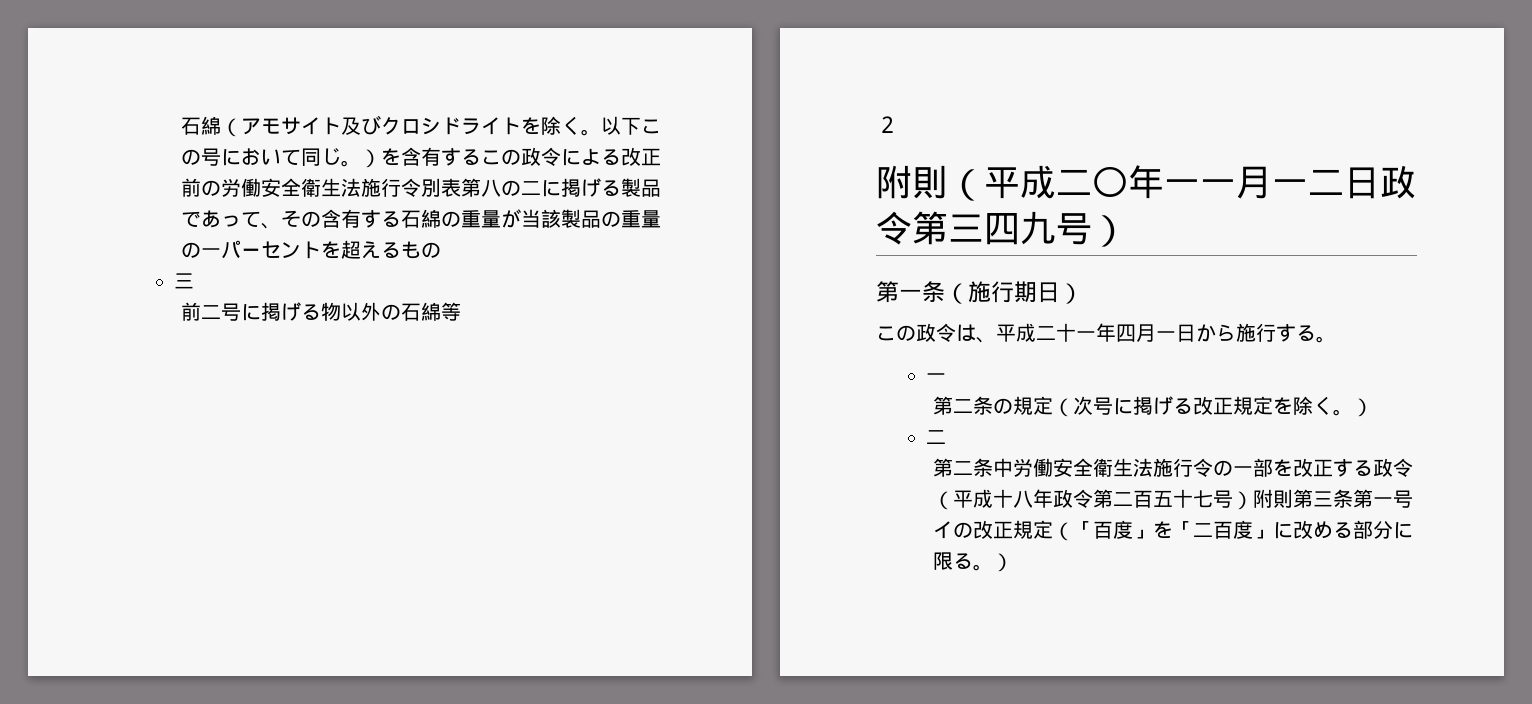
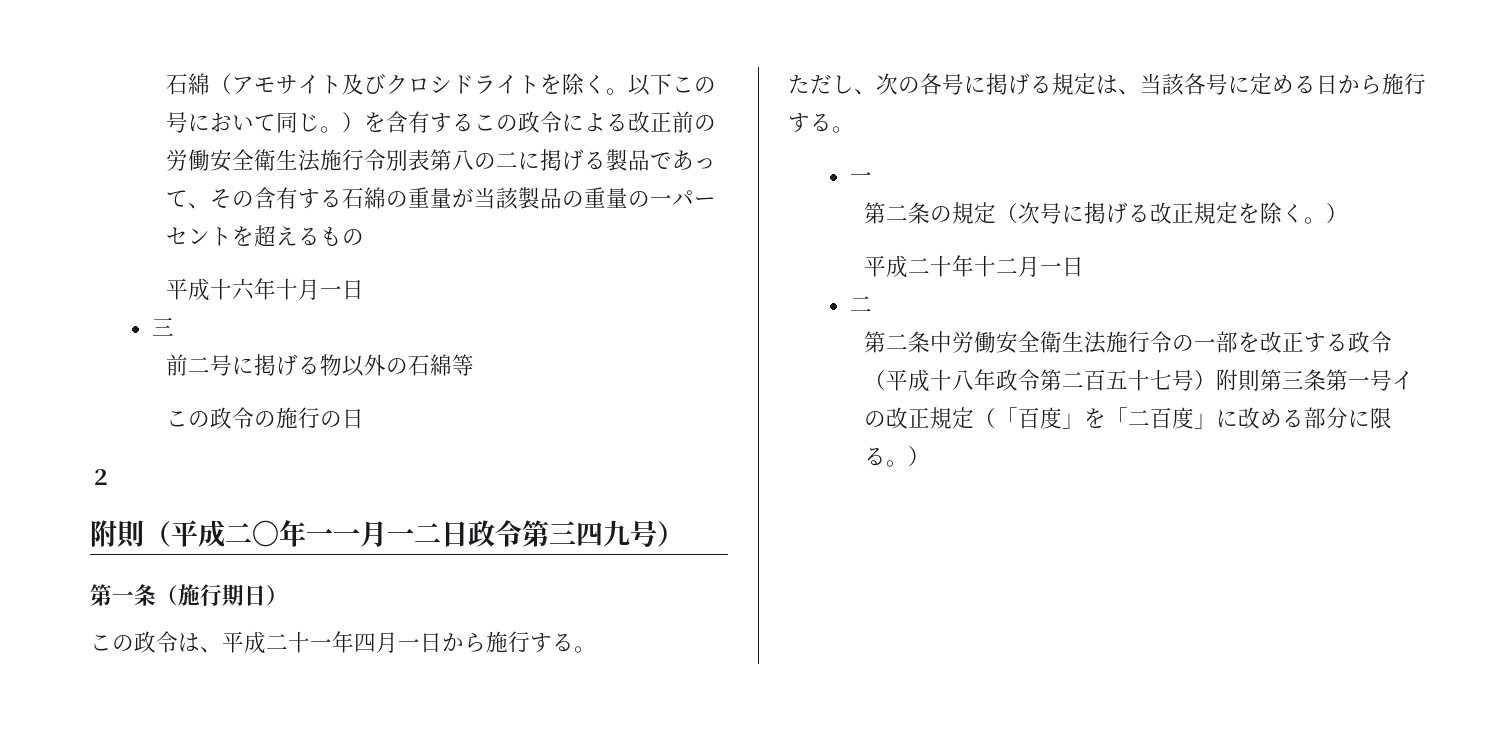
+ 平成十六年十月一日
+ この政令の施行の日
+ ただし、次の各号に掲げる規定は、当該各号に定める日から施行する。
+ 平成二十年十二月一日

